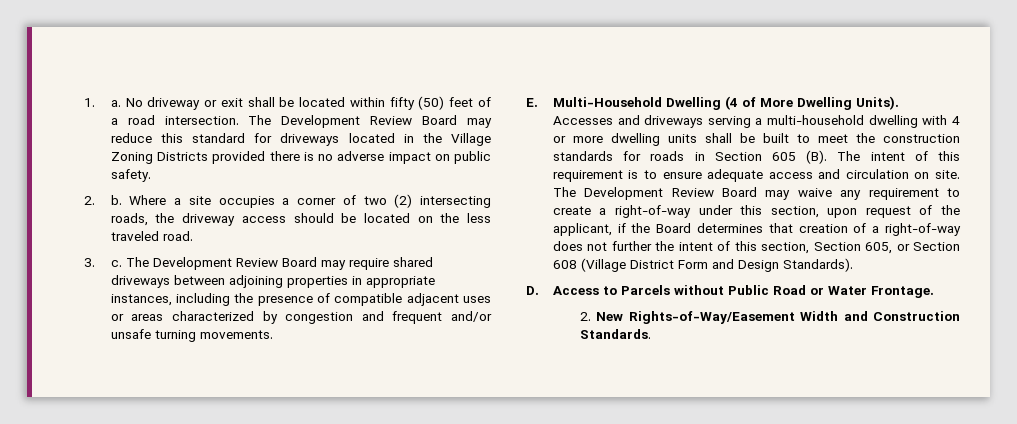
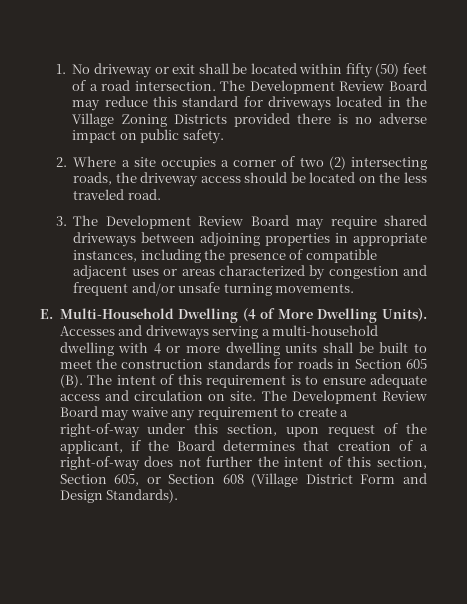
- 1. a. No driveway or exit shall be located within fifty (50) feet of a road intersection.
+ 1. No driveway or exit shall be located within fifty (50) feet of a road intersection.
- 2. b. Where a site occupies a corner of two (2) intersecting roads, the driveway access should be located on the less traveled road.
+ 2. Where a site occupies a corner of two (2) intersecting roads, the driveway access should be located on the less traveled road.
- 3. c. The Development Review Board may require shared driveways between adjoining properties in appropriate instances, including the presence of compatible adjacent uses or areas characterized by congestion and frequent and/or unsafe turning movements.
+ 3. The Development Review Board may require shared driveways between adjoining properties in appropriate instances, including the presence of compatible adjacent uses or areas characterized by congestion and frequent and/or unsafe turning movements.
- D. Access to Parcels without Public Road or Water Frontage.
- 2. New Rights-of-Way/Easement Width and Construction Standards.

